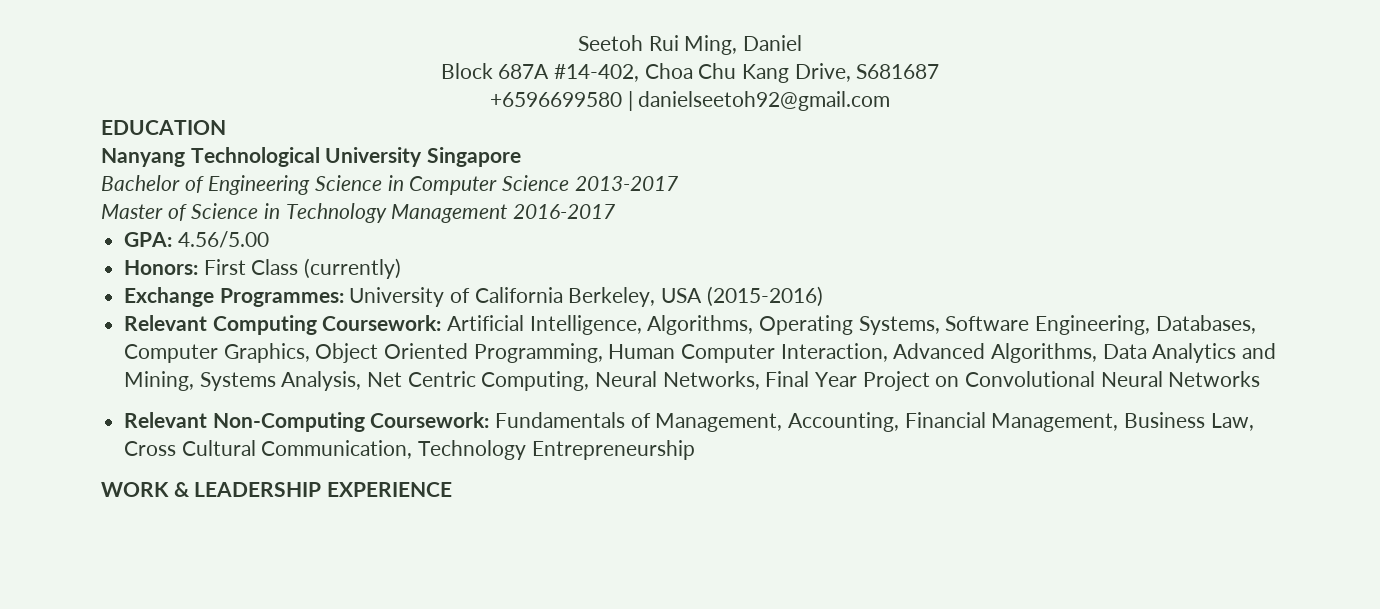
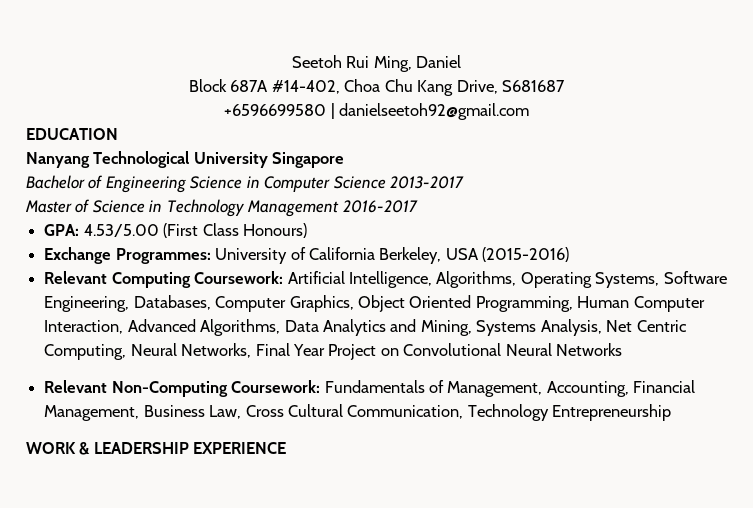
- GPA: 4.56/5.00
- Honors: First Class (currently)
+ GPA: 4.53/5.00 (First Class Honours)

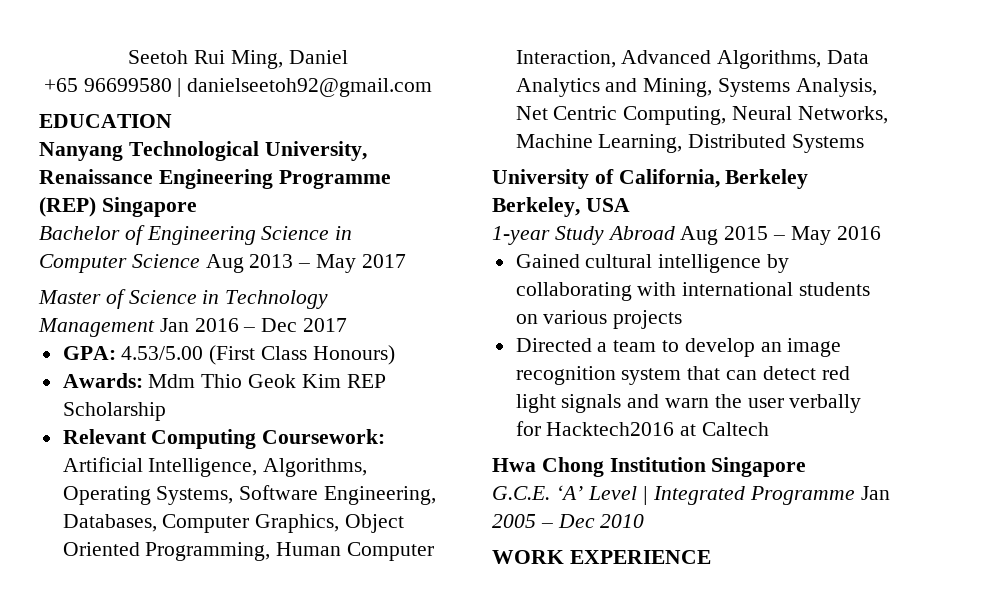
- Block 687A #14-402, Choa Chu Kang Drive, S681687
- +6596699580 | danielseetoh92@gmail.com
+ +65 96699580 | danielseetoh92@gmail.com
- Nanyang Technological University Singapore
+ Nanyang Technological University, Renaissance Engineering Programme (REP) Singapore
- Bachelor of Engineering Science in Computer Science 2013-2017
+ Bachelor of Engineering Science in Computer Science Aug 2013 – May 2017
- Master of Science in Technology Management 2016-2017
+ Master of Science in Technology Management Jan 2016 – Dec 2017
- Exchange Programmes: University of California Berkeley, USA (2015-2016)
+ Awards: Mdm Thio Geok Kim REP Scholarship
- Relevant Computing Coursework: Artificial Intelligence, Algorithms, Operating Systems, Software Engineering, Databases, Computer Graphics, Object Oriented Programming, Human Computer Interaction, Advanced Algorithms, Data Analytics and Mining, Systems Analysis, Net Centric Computing, Neural Networks, Final Year Project on Convolutional Neural Networks
- Relevant Non-Computing Coursework: Fundamentals of Management, Accounting, Financial Management, Business Law, Cross Cultural Communication, Technology Entrepreneurship
+ Relevant Computing Coursework: Artificial Intelligence, Algorithms, Operating Systems, Software Engineering, Databases, Computer Graphics, Object Oriented Programming, Human Computer Interaction, Advanced Algorithms, Data Analytics and Mining, Systems Analysis, Net Centric Computing, Neural Networks, Machine Learning, Distributed Systems
+ University of California, Berkeley Berkeley, USA
+ 1-year Study Abroad Aug 2015 – May 2016
+ Gained cultural intelligence by collaborating with international students on various projects
+ Directed a team to develop an image recognition system that can detect red light signals and warn the user verbally for Hacktech2016 at Caltech
+ Hwa Chong Institution Singapore
+ G.C.E. ‘A’ Level | Integrated Programme Jan 2005 – Dec 2010
- WORK & LEADERSHIP EXPERIENCE
+ WORK EXPERIENCE

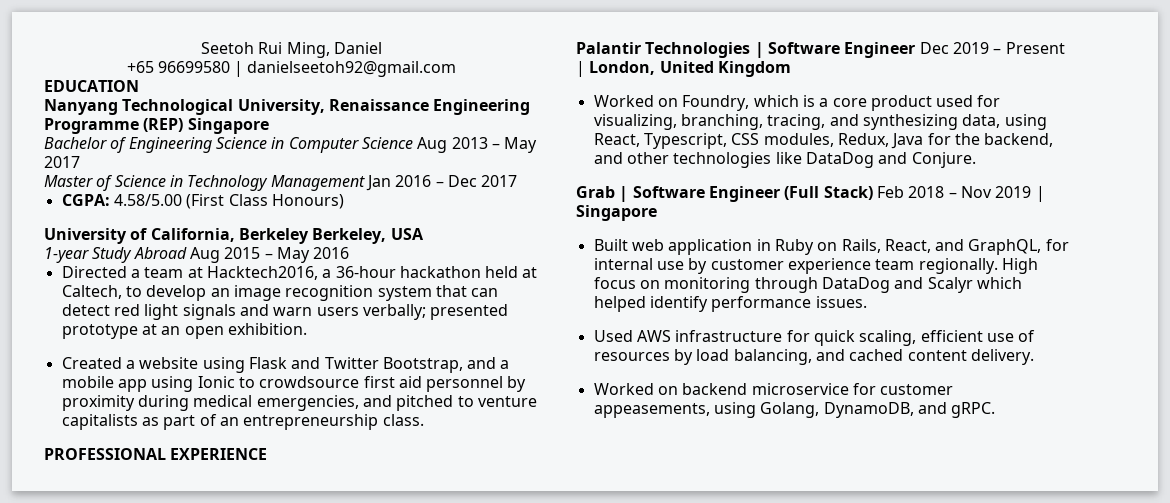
- GPA: 4.53/5.00 (First Class Honours)
+ CGPA: 4.58/5.00 (First Class Honours)
- Awards: Mdm Thio Geok Kim REP Scholarship
- Relevant Computing Coursework: Artificial Intelligence, Algorithms, Operating Systems, Software Engineering, Databases, Computer Graphics, Object Oriented Programming, Human Computer Interaction, Advanced Algorithms, Data Analytics and Mining, Systems Analysis, Net Centric Computing, Neural Networks, Machine Learning, Distributed Systems
- Gained cultural intelligence by collaborating with international students on various projects
- Directed a team to develop an image recognition system that can detect red light signals and warn the user verbally for Hacktech2016 at Caltech
- Hwa Chong Institution Singapore
- G.C.E. ‘A’ Level | Integrated Programme Jan 2005 – Dec 2010
- WORK EXPERIENCE
+ Directed a team at Hacktech2016, a 36-hour hackathon held at Caltech, to develop an image recognition system that can detect red light signals and warn users verbally; presented prototype at an open exhibition.
+ Created a website using Flask and Twitter Bootstrap, and a mobile app using Ionic to crowdsource first aid personnel by proximity during medical emergencies, and pitched to venture capitalists as part of an entrepreneurship class.
+ PROFESSIONAL EXPERIENCE
+ Palantir Technologies | Software Engineer Dec 2019 – Present | London, United Kingdom
+ Worked on Foundry, which is a core product used for visualizing, branching, tracing, and synthesizing data, using React, Typescript, CSS modules, Redux, Java for the backend, and other technologies like DataDog and Conjure.
+ Grab | Software Engineer (Full Stack) Feb 2018 – Nov 2019 | Singapore
+ Built web application in Ruby on Rails, React, and GraphQL, for internal use by customer experience team regionally. High focus on monitoring through DataDog and Scalyr which helped identify performance issues.
+ Used AWS infrastructure for quick scaling, efficient use of resources by load balancing, and cached content delivery.
+ Worked on backend microservice for customer appeasements, using Golang, DynamoDB, and gRPC.

